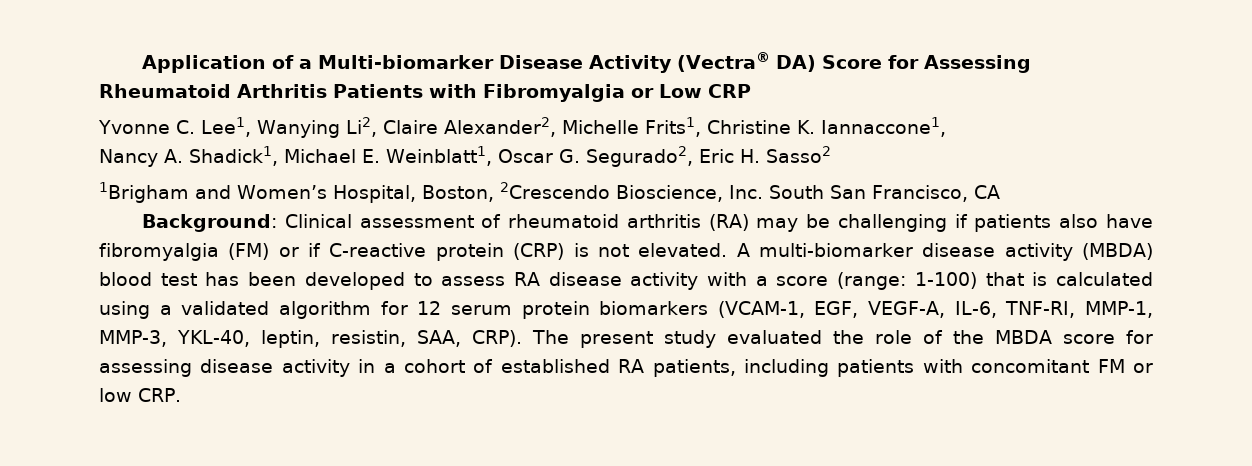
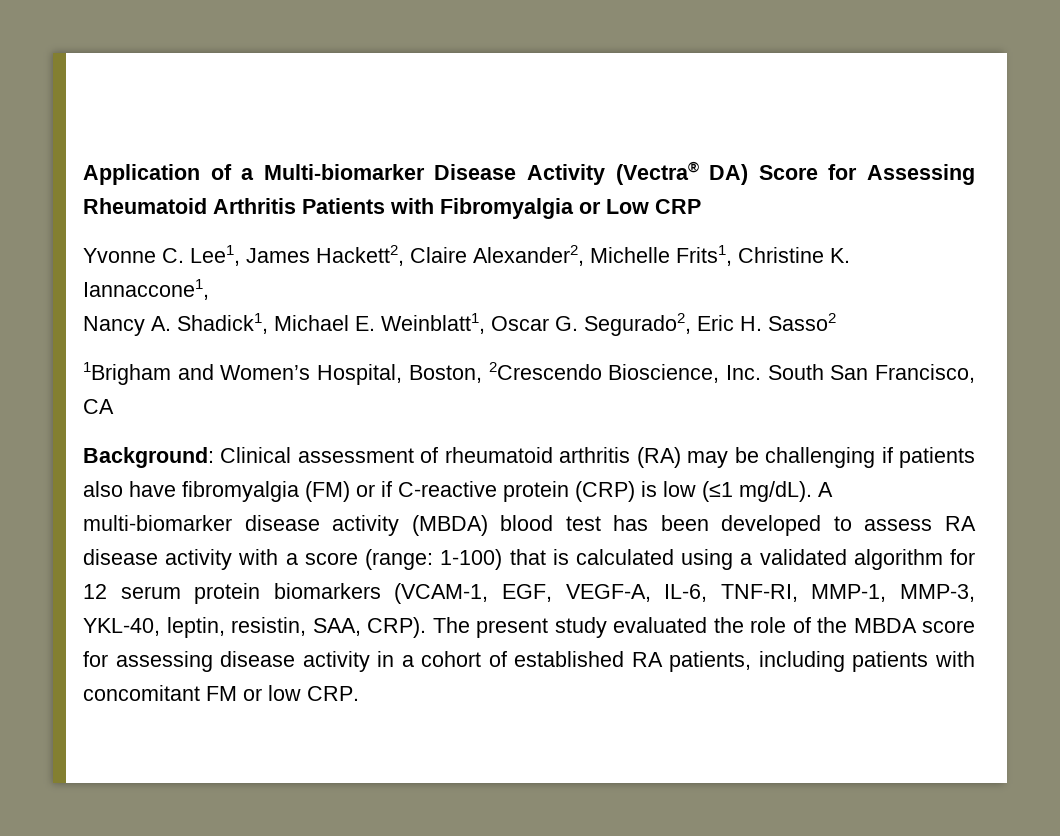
- Yvonne C. Lee1, Wanying Li2, Claire Alexander2, Michelle Frits1, Christine K. Iannaccone1,
+ Yvonne C. Lee1, James Hackett2, Claire Alexander2, Michelle Frits1, Christine K. Iannaccone1,
- Background: Clinical assessment of rheumatoid arthritis (RA) may be challenging if patients also have fibromyalgia (FM) or if C-reactive protein (CRP) is not elevated.
+ Background: Clinical assessment of rheumatoid arthritis (RA) may be challenging if patients also have fibromyalgia (FM) or if C-reactive protein (CRP) is low (≤1 mg/dL).

